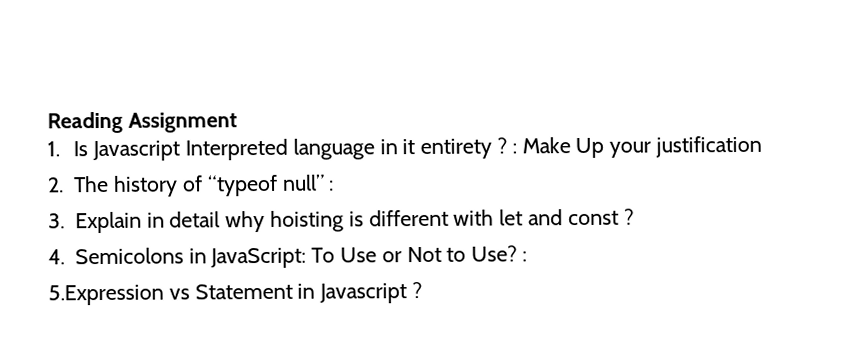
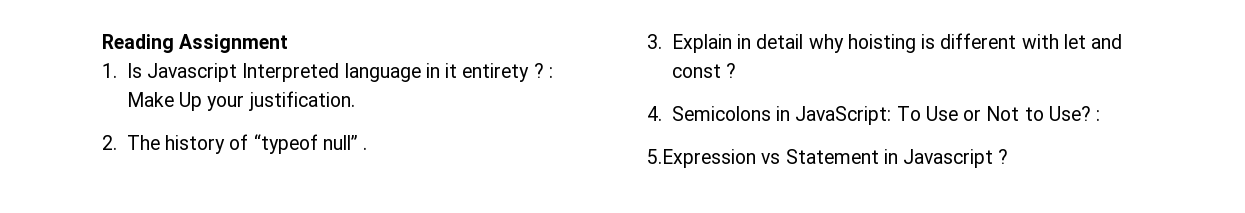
- 1. Is Javascript Interpreted language in it entirety ? : Make Up your justification
+ 1. Is Javascript Interpreted language in it entirety ? : Make Up your justification.
- 2. The history of “typeof null” :
+ 2. The history of “typeof null” .

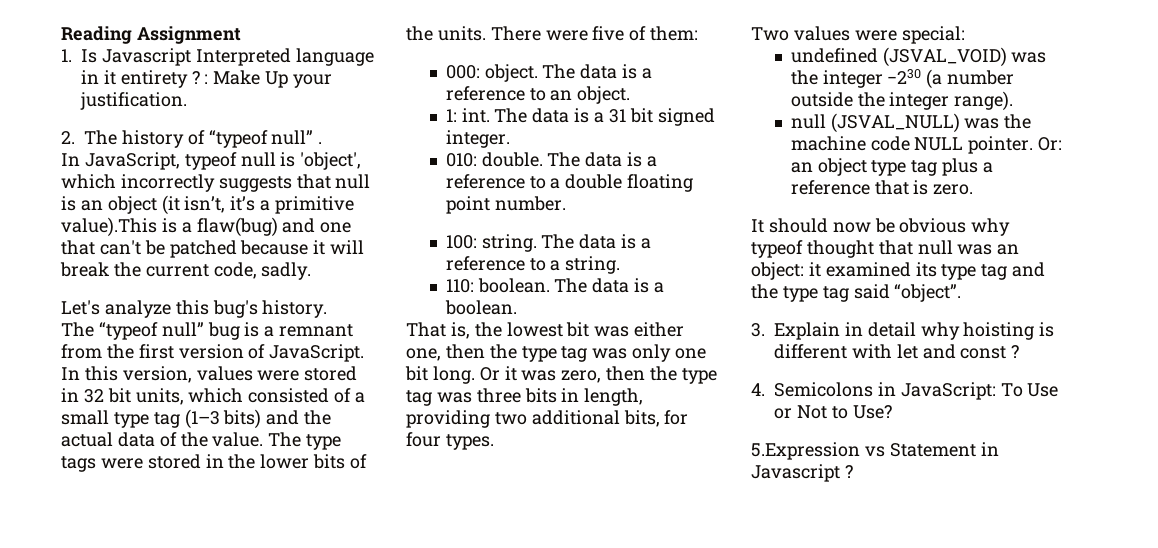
+ In JavaScript, typeof null is 'object', which incorrectly suggests that null is an object (it isn’t, it’s a primitive value).This is a flaw(bug) and one that can't be patched because it will break the current code, sadly.
+ Let's analyze this bug's history.
+ The “typeof null” bug is a remnant from the first version of JavaScript. In this version, values were stored in 32 bit units, which consisted of a small type tag (1–3 bits) and the actual data of the value. The type tags were stored in the lower bits of the units. There were five of them:
+ 000: object. The data is a reference to an object.
+ 1: int. The data is a 31 bit signed integer.
+ 010: double. The data is a reference to a double floating point number.
+ 100: string. The data is a reference to a string.
+ 110: boolean. The data is a boolean.
+ That is, the lowest bit was either one, then the type tag was only one bit long. Or it was zero, then the type tag was three bits in length, providing two additional bits, for four types.
+ Two values were special:
+ undefined (JSVAL_VOID) was the integer −230 (a number outside the integer range).
+ null (JSVAL_NULL) was the machine code NULL pointer. Or: an object type tag plus a reference that is zero.
+ It should now be obvious why typeof thought that null was an object: it examined its type tag and the type tag said “object”.
- 4. Semicolons in JavaScript: To Use or Not to Use? :
+ 4. Semicolons in JavaScript: To Use or Not to Use?

